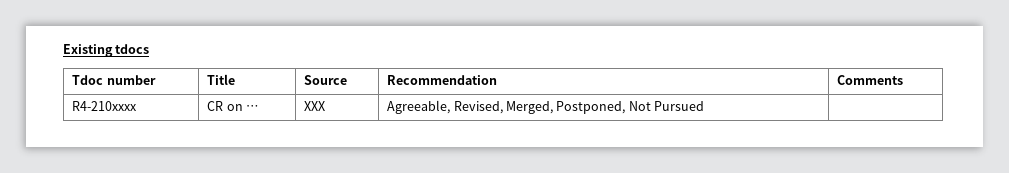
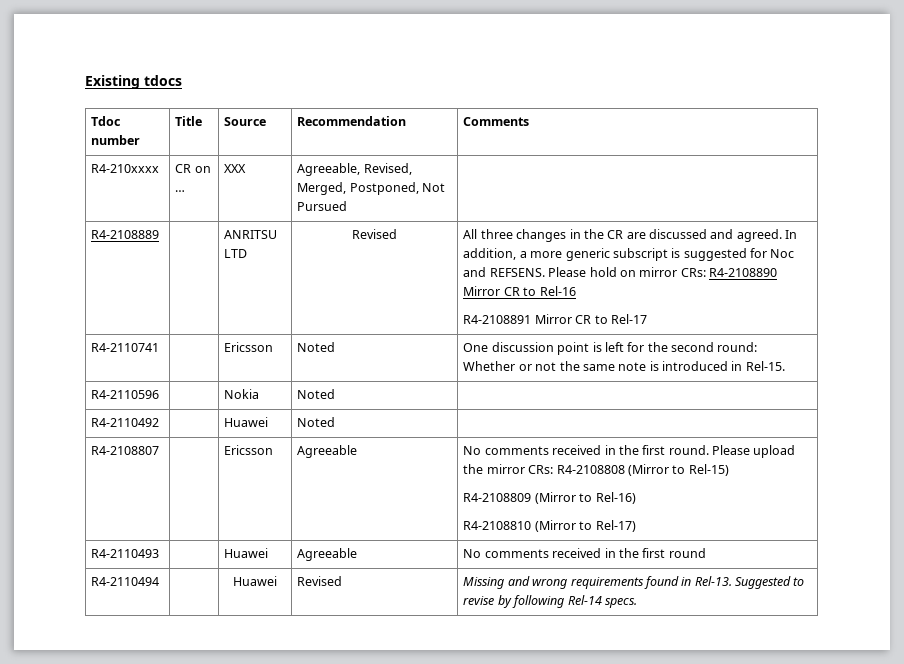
+ R4-2108889 | | ANRITSU LTD | Revised | All three changes in the CR are discussed and agreed. In addition, a more generic subscript is suggested for Noc and REFSENS. Please hold on mirror CRs: R4-2108890 Mirror CR to Rel-16
+ R4-2108891 Mirror CR to Rel-17
+ R4-2110741 | | Ericsson | Noted | One discussion point is left for the second round: Whether or not the same note is introduced in Rel-15.
+ R4-2110596 | | Nokia | Noted |
+ R4-2110492 | | Huawei | Noted |
+ R4-2108807 | | Ericsson | Agreeable | No comments received in the first round. Please upload the mirror CRs: R4-2108808 (Mirror to Rel-15)
+ R4-2108809 (Mirror to Rel-16)
+ R4-2108810 (Mirror to Rel-17)
+ R4-2110493 | | Huawei | Agreeable | No comments received in the first round
+ R4-2110494 | | Huawei | Revised | Missing and wrong requirements found in Rel-13. Suggested to revise by following Rel-14 specs.

